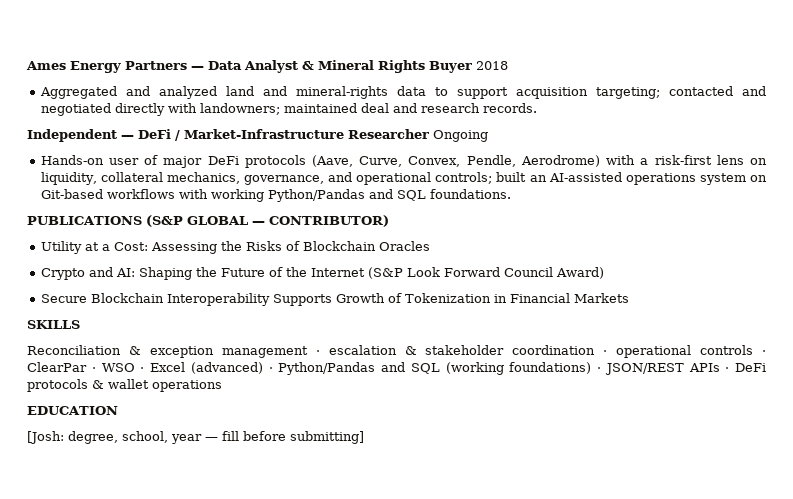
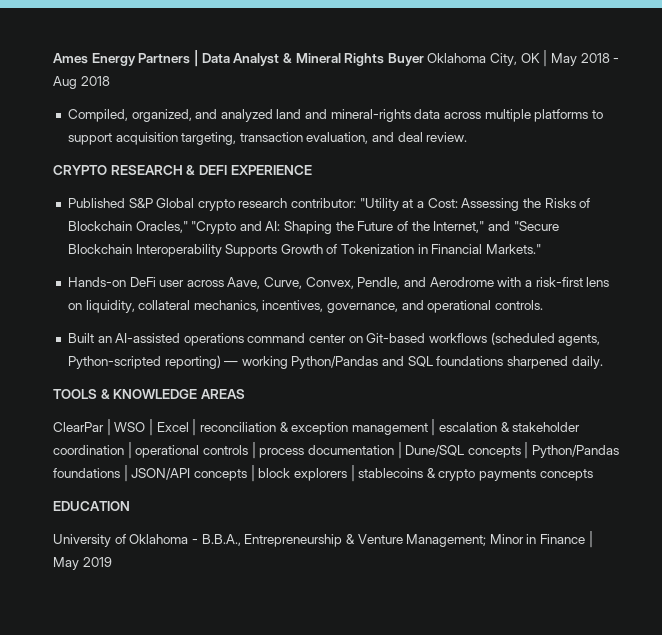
- Ames Energy Partners — Data Analyst & Mineral Rights Buyer 2018
+ Ames Energy Partners | Data Analyst & Mineral Rights Buyer Oklahoma City, OK | May 2018 - Aug 2018
- Aggregated and analyzed land and mineral-rights data to support acquisition targeting; contacted and negotiated directly with landowners; maintained deal and research records.
- Independent — DeFi / Market-Infrastructure Researcher Ongoing
- Hands-on user of major DeFi protocols (Aave, Curve, Convex, Pendle, Aerodrome) with a risk-first lens on liquidity, collateral mechanics, governance, and operational controls; built an AI-assisted operations system on Git-based workflows with working Python/Pandas and SQL foundations.
- PUBLICATIONS (S&P GLOBAL — CONTRIBUTOR)
- Utility at a Cost: Assessing the Risks of Blockchain Oracles
- Crypto and AI: Shaping the Future of the Internet (S&P Look Forward Council Award)
- Secure Blockchain Interoperability Supports Growth of Tokenization in Financial Markets
- SKILLS
- Reconciliation & exception management · escalation & stakeholder coordination · operational controls · ClearPar · WSO · Excel (advanced) · Python/Pandas and SQL (working foundations) · JSON/REST APIs · DeFi protocols & wallet operations
+ Compiled, organized, and analyzed land and mineral-rights data across multiple platforms to support acquisition targeting, transaction evaluation, and deal review.
+ CRYPTO RESEARCH & DEFI EXPERIENCE
+ Published S&P Global crypto research contributor: "Utility at a Cost: Assessing the Risks of Blockchain Oracles," "Crypto and AI: Shaping the Future of the Internet," and "Secure Blockchain Interoperability Supports Growth of Tokenization in Financial Markets."
+ Hands-on DeFi user across Aave, Curve, Convex, Pendle, and Aerodrome with a risk-first lens on liquidity, collateral mechanics, incentives, governance, and operational controls.
+ Built an AI-assisted operations command center on Git-based workflows (scheduled agents, Python-scripted reporting) — working Python/Pandas and SQL foundations sharpened daily.
+ TOOLS & KNOWLEDGE AREAS
+ ClearPar | WSO | Excel | reconciliation & exception management | escalation & stakeholder coordination | operational controls | process documentation | Dune/SQL concepts | Python/Pandas foundations | JSON/API concepts | block explorers | stablecoins & crypto payments concepts
  EDUCATION
- [Josh: degree, school, year — fill before submitting]
+ University of Oklahoma - B.B.A., Entrepreneurship & Venture Management; Minor in Finance | May 2019

